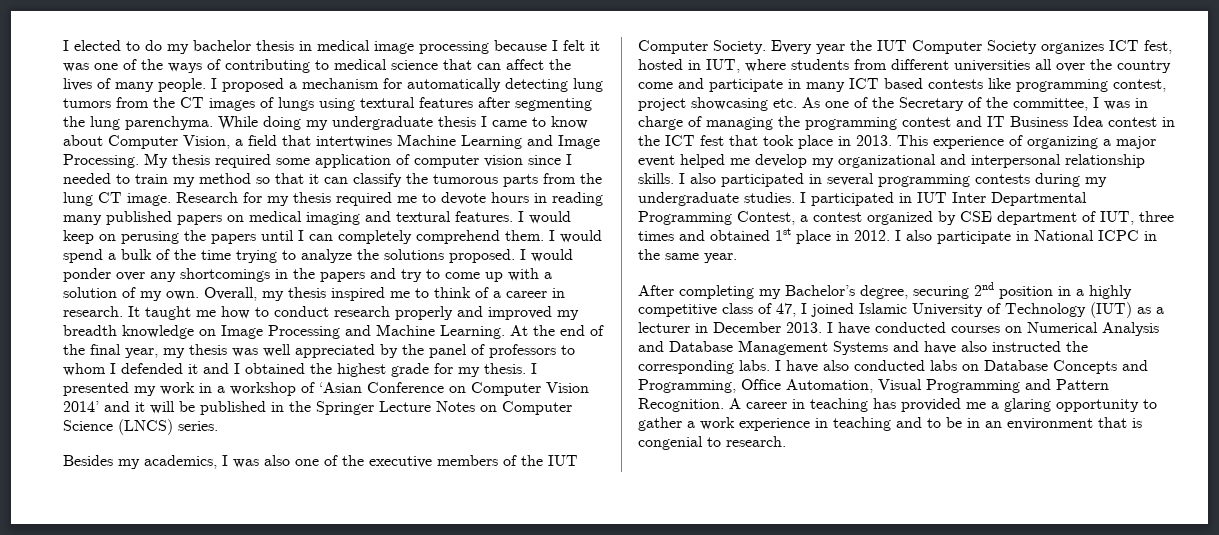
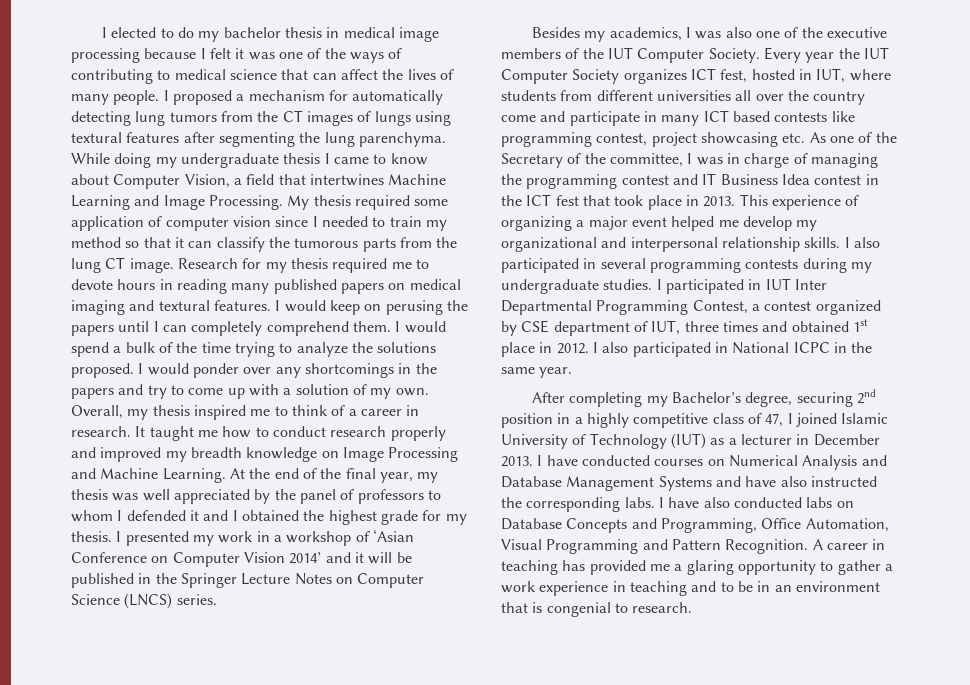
- I also participate in National ICPC in the same year.
+ I also participated in National ICPC in the same year.

